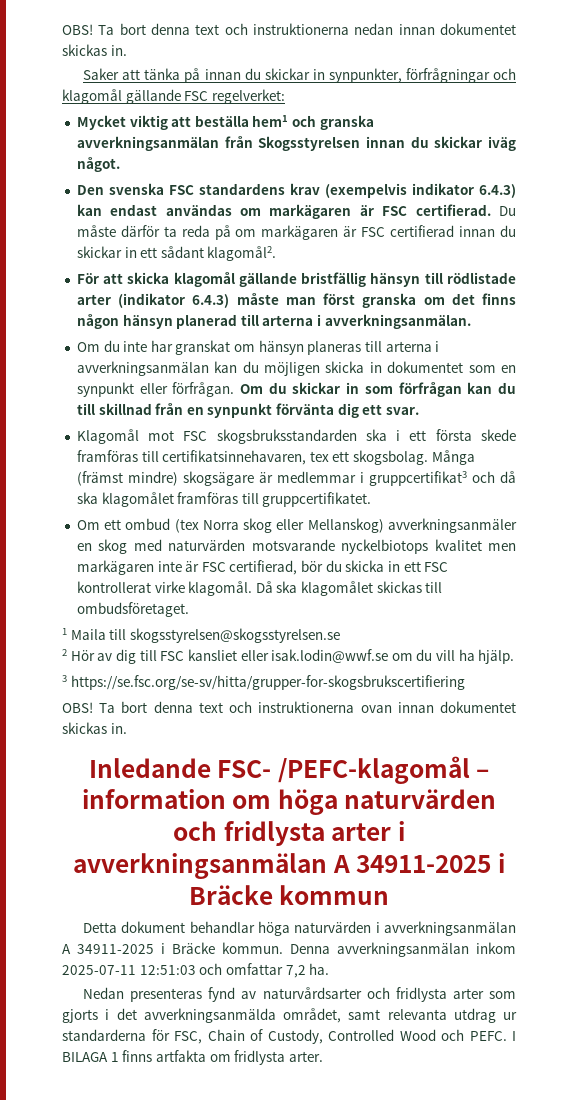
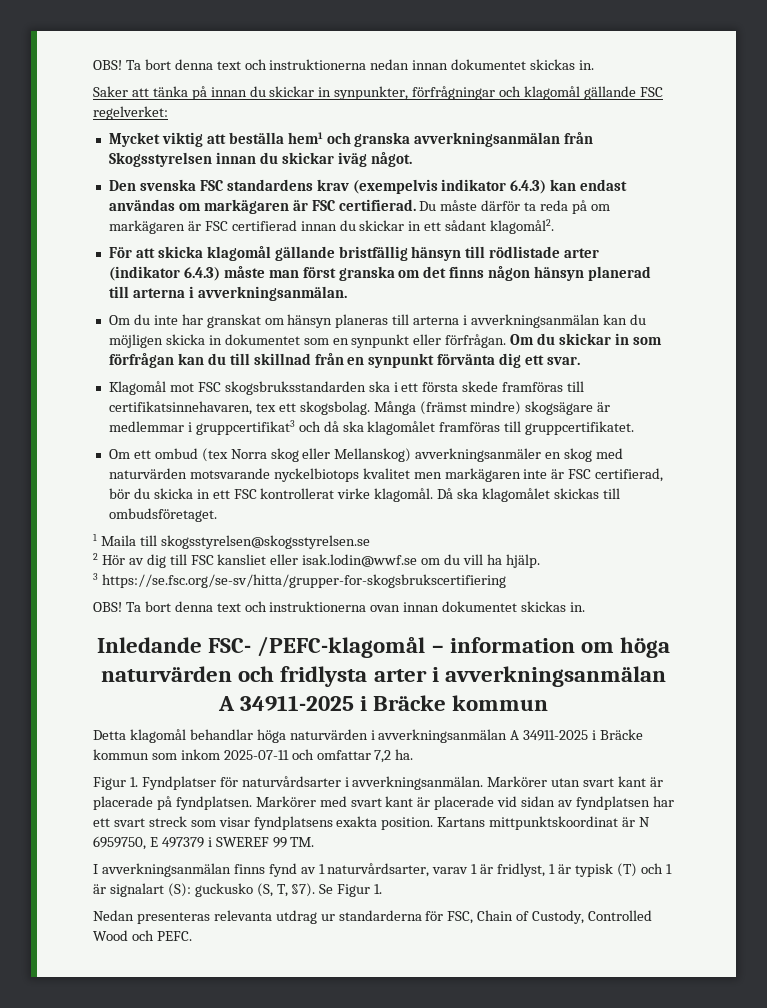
- Detta dokument behandlar höga naturvärden i avverkningsanmälan A 34911-2025 i Bräcke kommun. Denna avverkningsanmälan inkom 2025-07-11 12:51:03 och omfattar 7,2 ha.
+ Detta klagomål behandlar höga naturvärden i avverkningsanmälan A 34911-2025 i Bräcke kommun som inkom 2025-07-11 och omfattar 7,2 ha.
- Nedan presenteras fynd av naturvårdsarter och fridlysta arter som gjorts i det avverkningsanmälda området, samt relevanta utdrag ur standarderna för FSC, Chain of Custody, Controlled Wood och PEFC. I BILAGA 1 finns artfakta om fridlysta arter.
+ Figur 1. Fyndplatser för naturvårdsarter i avverkningsanmälan. Markörer utan svart kant är placerade på fyndplatsen. Markörer med svart kant är placerade vid sidan av fyndplatsen har ett svart streck som visar fyndplatsens exakta position. Kartans mittpunktskoordinat är N 6959750, E 497379 i SWEREF 99 TM.
+ I avverkningsanmälan finns fynd av 1 naturvårdsarter, varav 1 är fridlyst, 1 är typisk (T) och 1 är signalart (S): guckusko (S, T, §7). Se Figur 1.
+ Nedan presenteras relevanta utdrag ur standarderna för FSC, Chain of Custody, Controlled Wood och PEFC.

